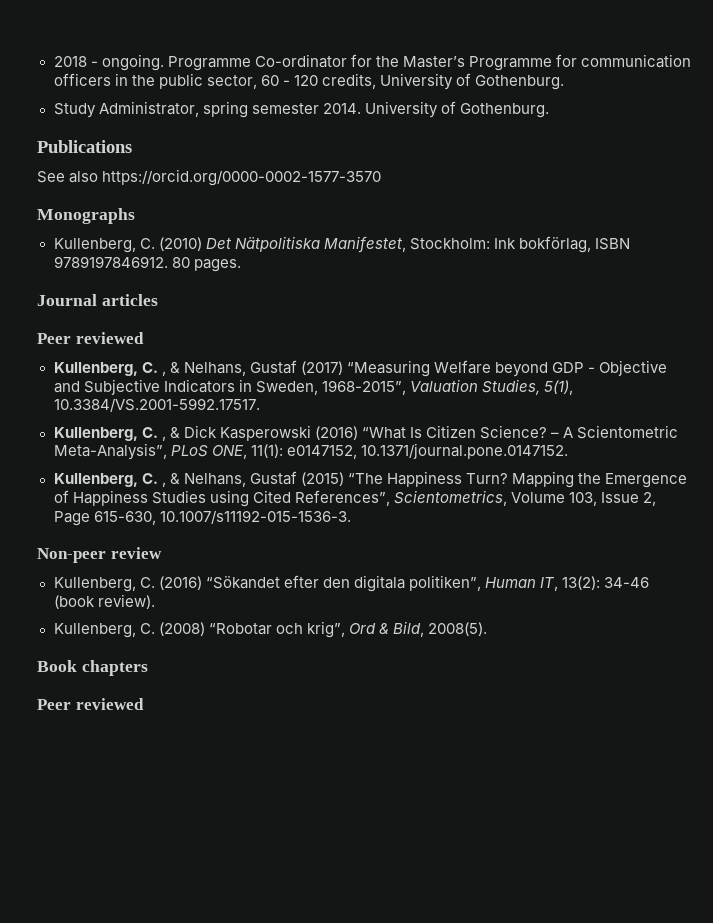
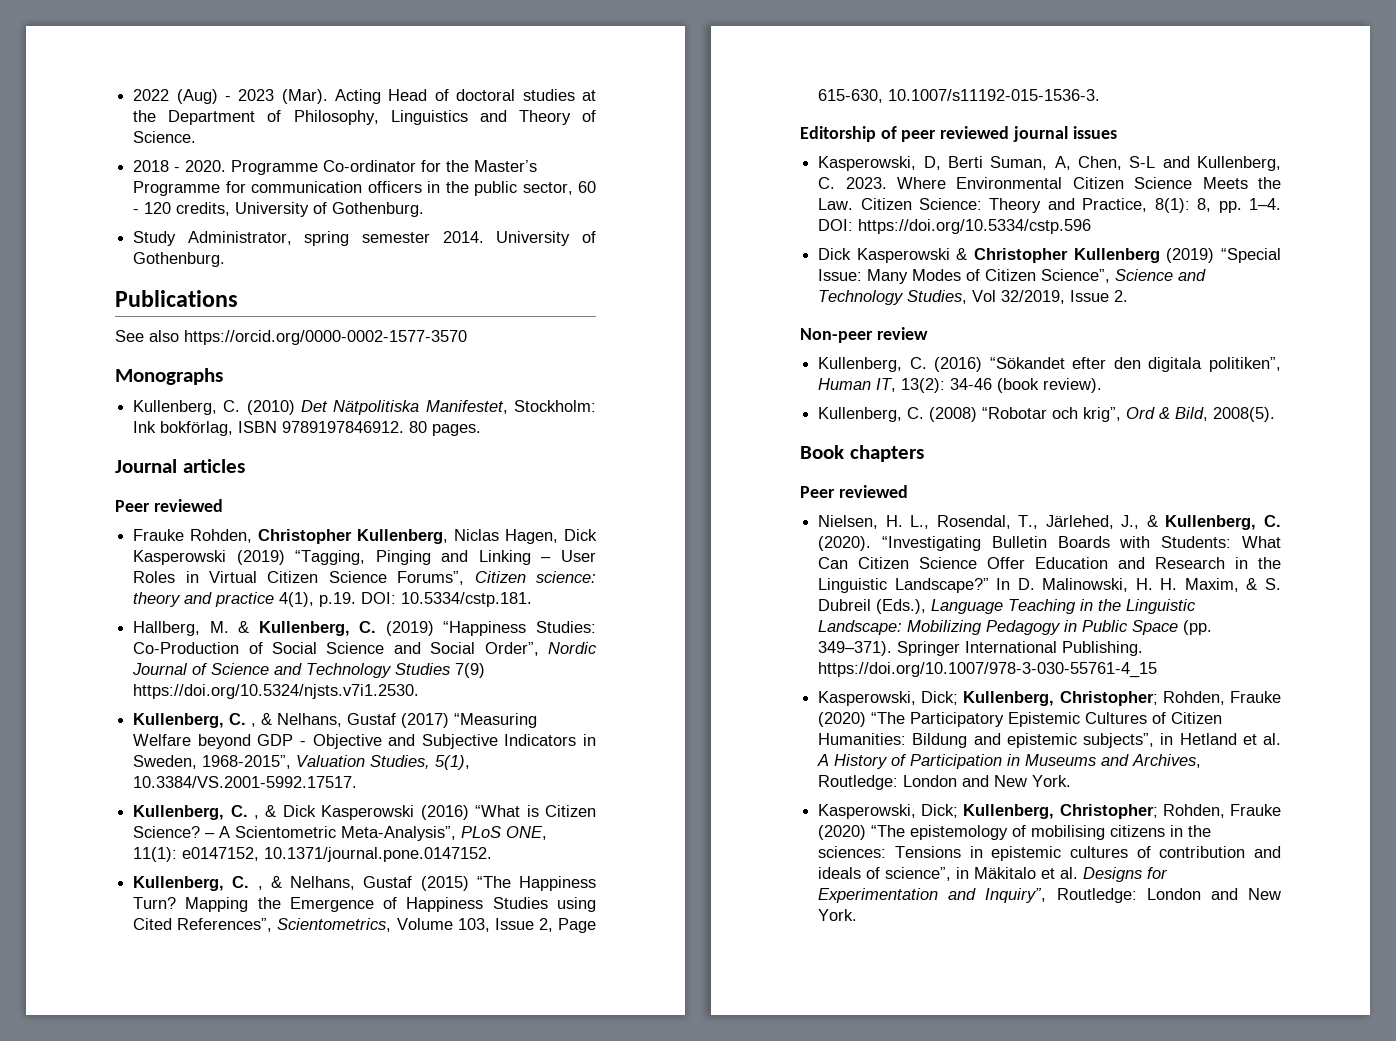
+ 2022 (Aug) - 2023 (Mar). Acting Head of doctoral studies at the Department of Philosophy, Linguistics and Theory of Science.
- 2018 - ongoing.
+ 2018 - 2020.
+ Frauke Rohden, Christopher Kullenberg, Niclas Hagen, Dick Kasperowski (2019) “Tagging, Pinging and Linking – User Roles in Virtual Citizen Science Forums”, Citizen science: theory and practice 4(1), p.19. DOI: 10.5334/cstp.181.
+ Hallberg, M. & Kullenberg, C. (2019) “Happiness Studies: Co-Production of Social Science and Social Order”, Nordic Journal of Science and Technology Studies 7(9) https://doi.org/10.5324/njsts.v7i1.2530.
- Kullenberg, C. , & Dick Kasperowski (2016) “What Is Citizen Science?
+ Kullenberg, C. , & Dick Kasperowski (2016) “What is Citizen Science?
+ Editorship of peer reviewed journal issues
+ Kasperowski, D, Berti Suman, A, Chen, S-L and Kullenberg, C. 2023. Where Environmental Citizen Science Meets the Law. Citizen Science: Theory and Practice, 8(1): 8, pp. 1–4. DOI: https://doi.org/10.5334/cstp.596
+ Dick Kasperowski & Christopher Kullenberg (2019) “Special Issue: Many Modes of Citizen Science”, Science and Technology Studies, Vol 32/2019, Issue 2.
+ Nielsen, H. L., Rosendal, T., Järlehed, J., & Kullenberg, C. (2020). “Investigating Bulletin Boards with Students: What Can Citizen Science Offer Education and Research in the Linguistic Landscape?” In D. Malinowski, H. H. Maxim, & S. Dubreil (Eds.), Language Teaching in the Linguistic Landscape: Mobilizing Pedagogy in Public Space (pp. 349–371). Springer International Publishing. https://doi.org/10.1007/978-3-030-55761-4_15
+ Kasperowski, Dick; Kullenberg, Christopher; Rohden, Frauke (2020) “The Participatory Epistemic Cultures of Citizen Humanities: Bildung and epistemic subjects”, in Hetland et al. A History of Participation in Museums and Archives, Routledge: London and New York.
+ Kasperowski, Dick; Kullenberg, Christopher; Rohden, Frauke (2020) “The epistemology of mobilising citizens in the sciences: Tensions in epistemic cultures of contribution and ideals of science”, in Mäkitalo et al. Designs for Experimentation and Inquiry”, Routledge: London and New York.

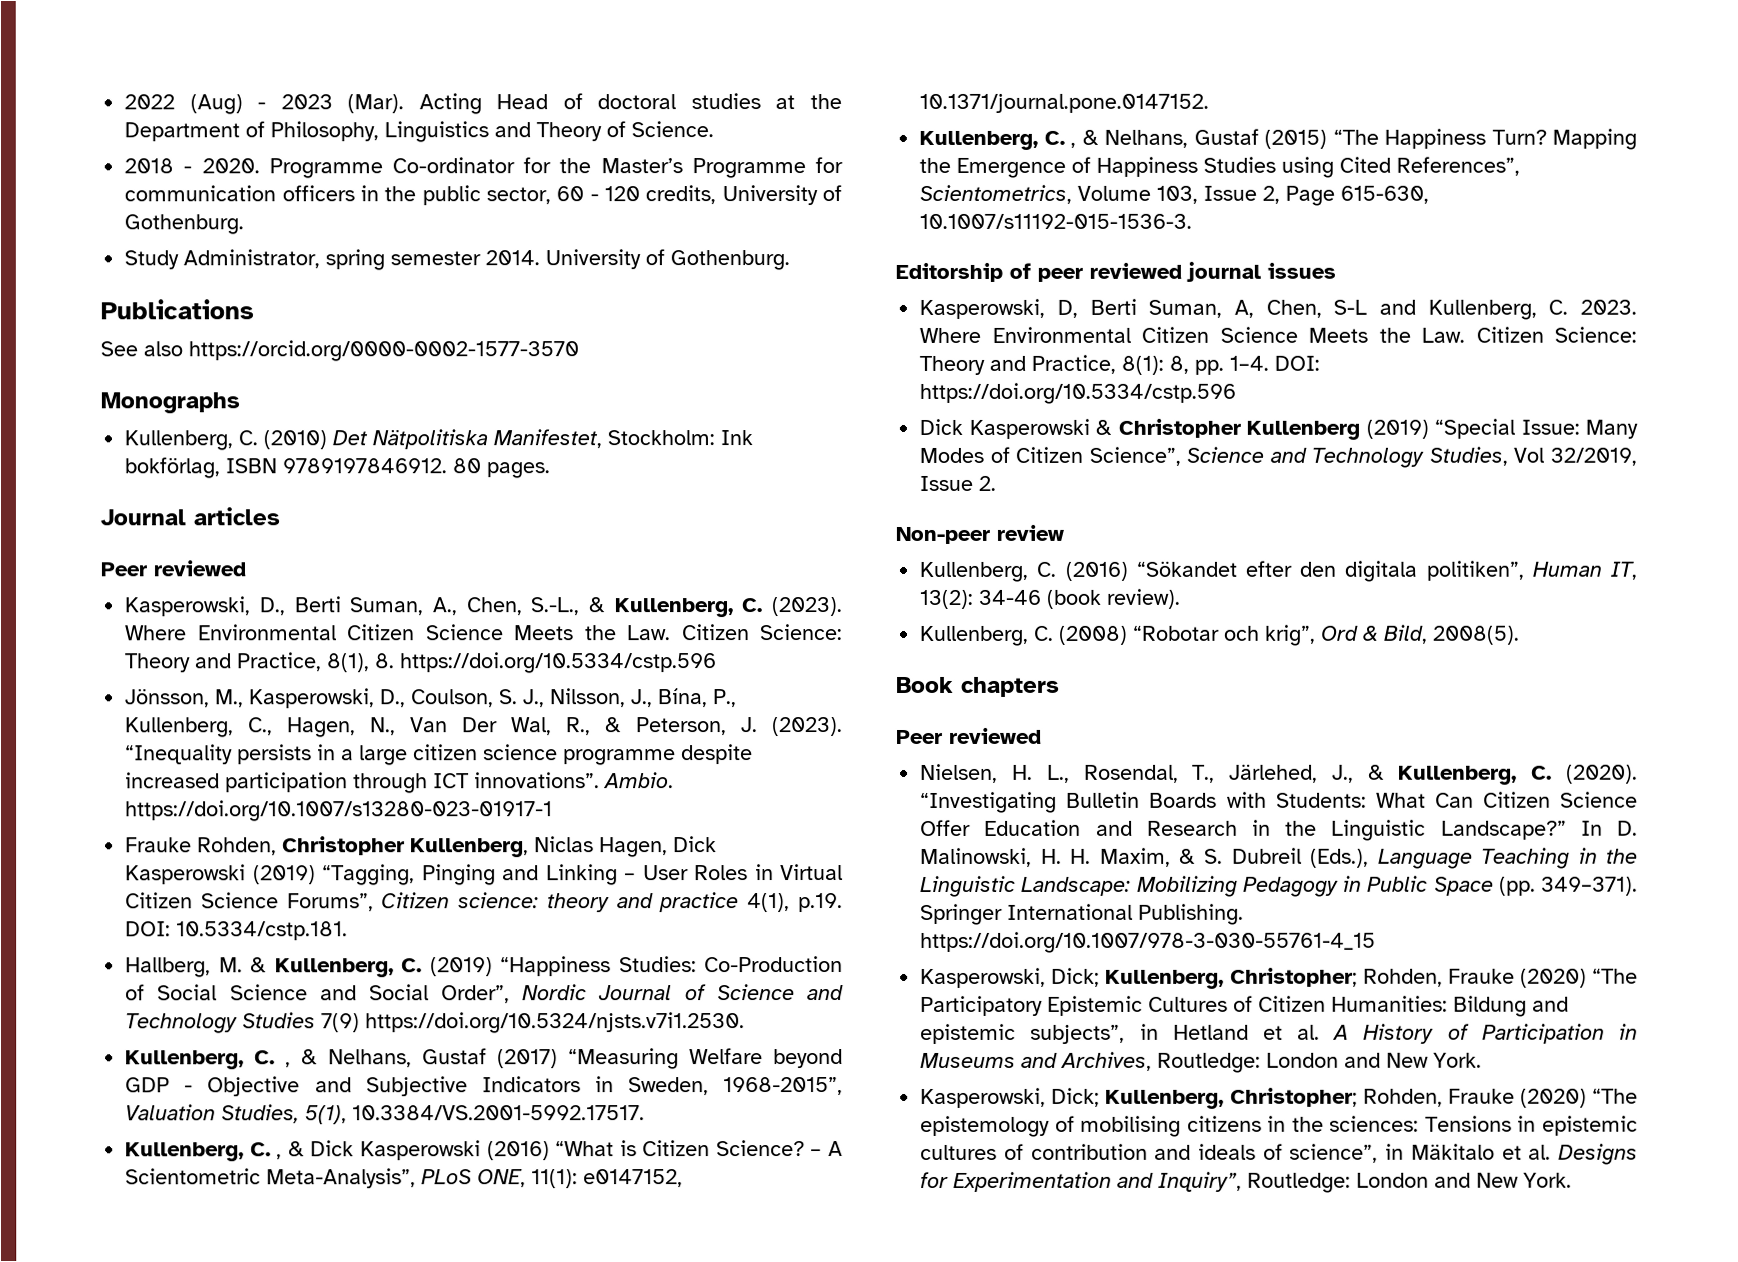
+ Kasperowski, D., Berti Suman, A., Chen, S.-L., & Kullenberg, C. (2023). Where Environmental Citizen Science Meets the Law. Citizen Science: Theory and Practice, 8(1), 8. https://doi.org/10.5334/cstp.596
+ Jönsson, M., Kasperowski, D., Coulson, S. J., Nilsson, J., Bína, P., Kullenberg, C., Hagen, N., Van Der Wal, R., & Peterson, J. (2023). “Inequality persists in a large citizen science programme despite increased participation through ICT innovations”. Ambio. https://doi.org/10.1007/s13280-023-01917-1

